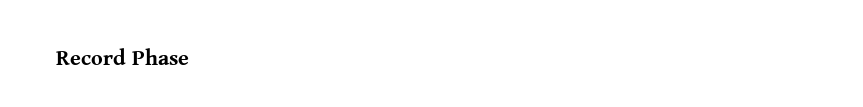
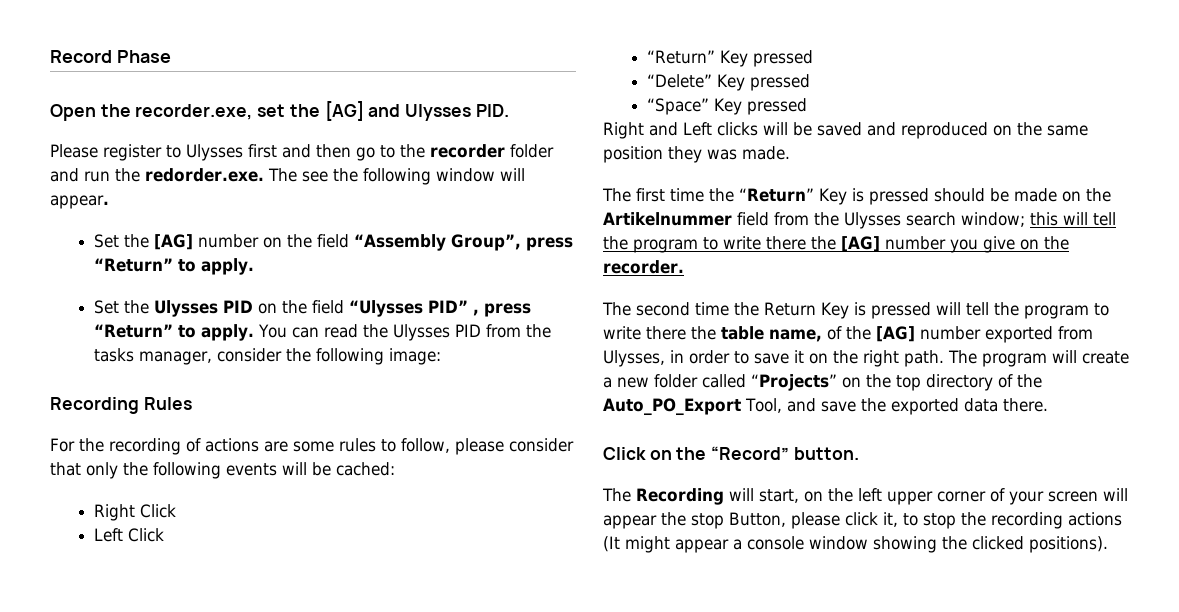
+ Open the recorder.exe, set the [AG] and Ulysses PID.
+ Please register to Ulysses first and then go to the recorder folder and run the redorder.exe. The see the following window will appear.
+ Set the [AG] number on the field “Assembly Group”, press “Return” to apply.
+ Set the Ulysses PID on the field “Ulysses PID” , press “Return” to apply. You can read the Ulysses PID from the tasks manager, consider the following image:
+ Recording Rules
+ For the recording of actions are some rules to follow, please consider that only the following events will be cached:
+ Right Click
+ Left Click
+ “Return” Key pressed
+ “Delete” Key pressed
+ “Space” Key pressed
+ Right and Left clicks will be saved and reproduced on the same position they was made.
+ The first time the “Return” Key is pressed should be made on the Artikelnummer field from the Ulysses search window; this will tell the program to write there the [AG] number you give on the recorder.
+ The second time the Return Key is pressed will tell the program to write there the table name, of the [AG] number exported from Ulysses, in order to save it on the right path. The program will create a new folder called “Projects” on the top directory of the Auto_PO_Export Tool, and save the exported data there.
+ Click on the “Record” button.
+ The Recording will start, on the left upper corner of your screen will appear the stop Button, please click it, to stop the recording actions (It might appear a console window showing the clicked positions).

